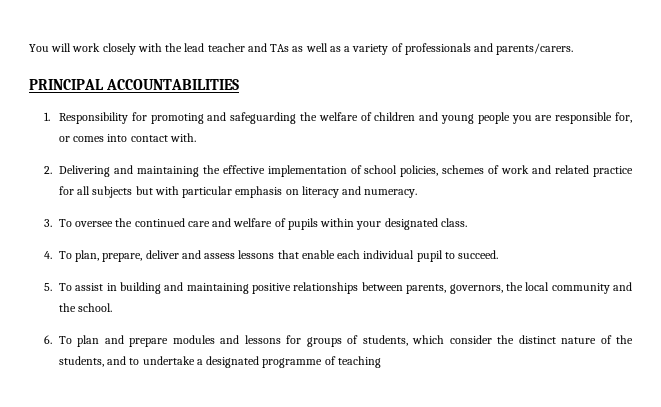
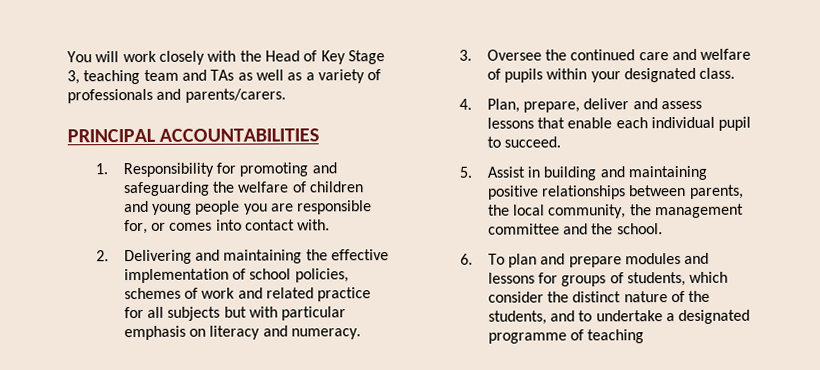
- You will work closely with the lead teacher and TAs as well as a variety of professionals and parents/carers.
+ You will work closely with the Head of Key Stage 3, teaching team and TAs as well as a variety of professionals and parents/carers.
- 3. To oversee the continued care and welfare of pupils within your designated class.
+ 3. Oversee the continued care and welfare of pupils within your designated class.
- 4. To plan, prepare, deliver and assess lessons that enable each individual pupil to succeed.
+ 4. Plan, prepare, deliver and assess lessons that enable each individual pupil to succeed.
- 5. To assist in building and maintaining positive relationships between parents, governors, the local community and the school.
+ 5. Assist in building and maintaining positive relationships between parents, the local community, the management committee and the school.

